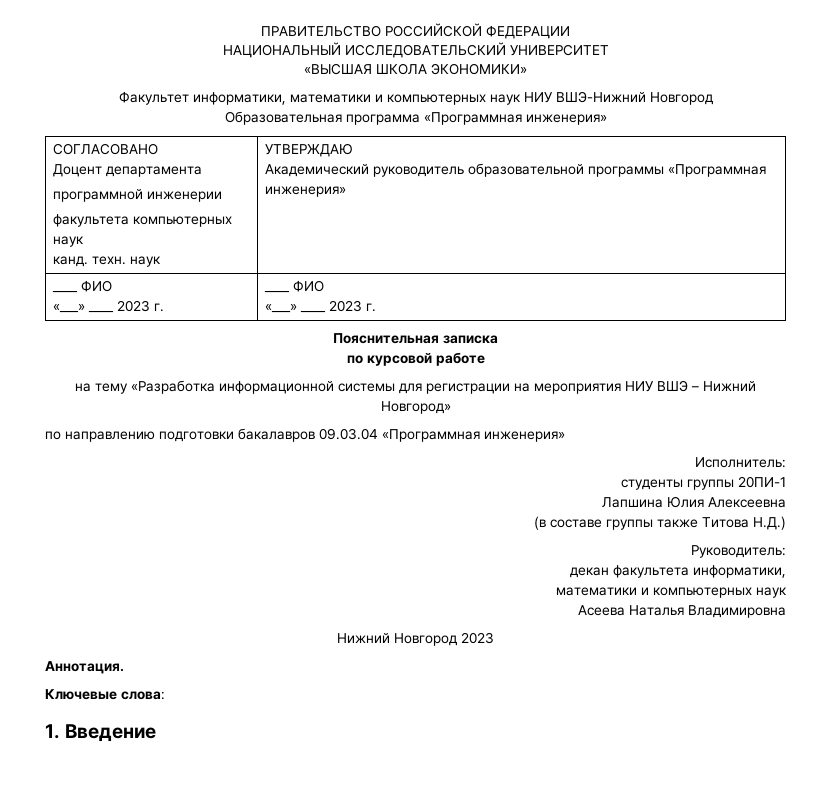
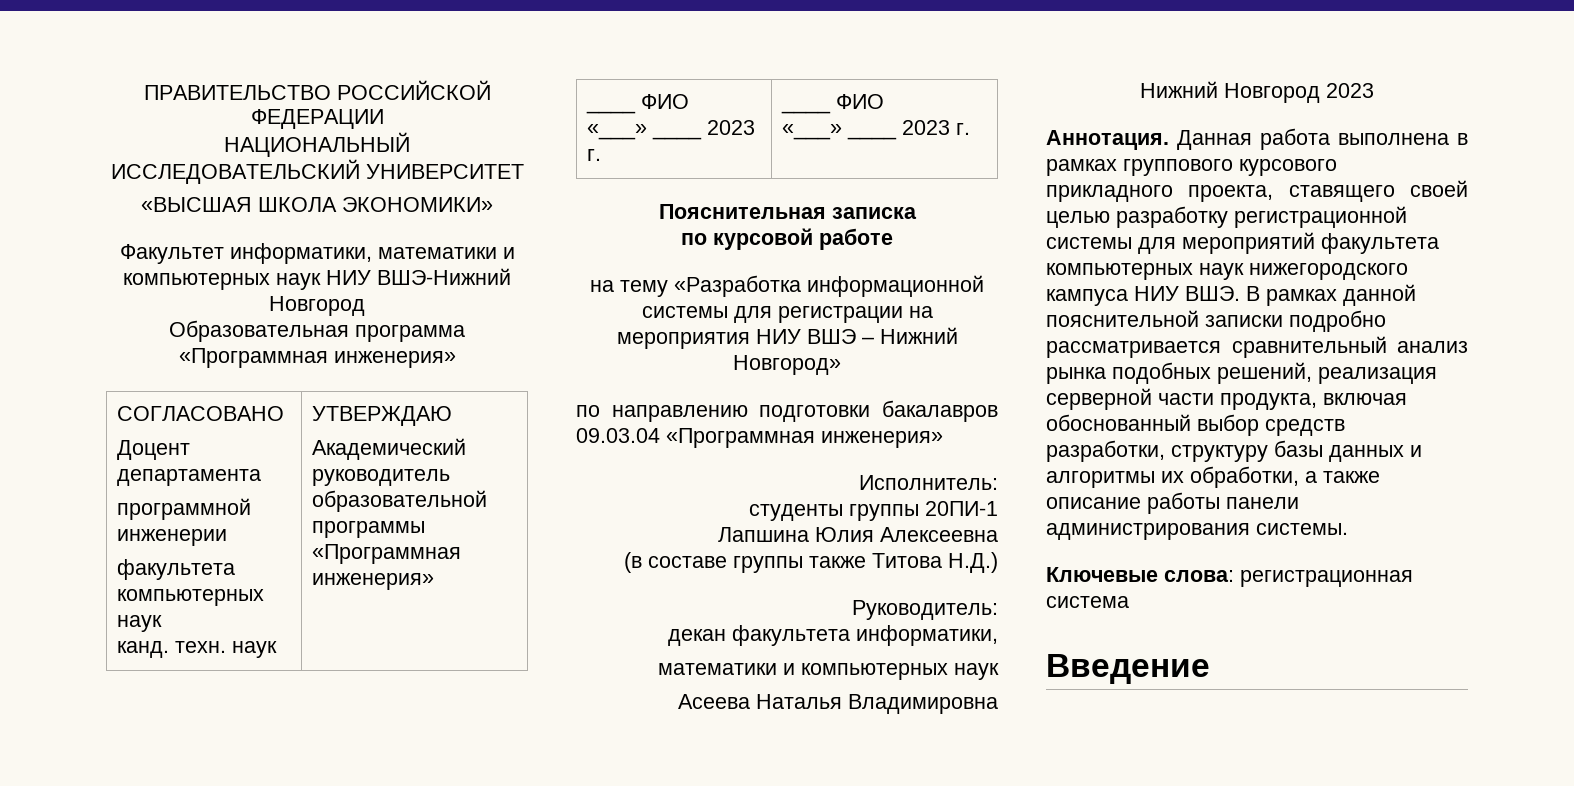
+ Данная работа выполнена в рамках группового курсового прикладного проекта, ставящего своей целью разработку регистрационной системы для мероприятий факультета компьютерных наук нижегородского кампуса НИУ ВШЭ. В рамках данной пояснительной записки подробно рассматривается сравнительный анализ рынка подобных решений, реализация серверной части продукта, включая обоснованный выбор средств разработки, структуру базы данных и алгоритмы их обработки, а также описание работы панели администрирования системы.
- Ключевые слова:
- 1. Введение
+ Ключевые слова: регистрационная система
+ Введение

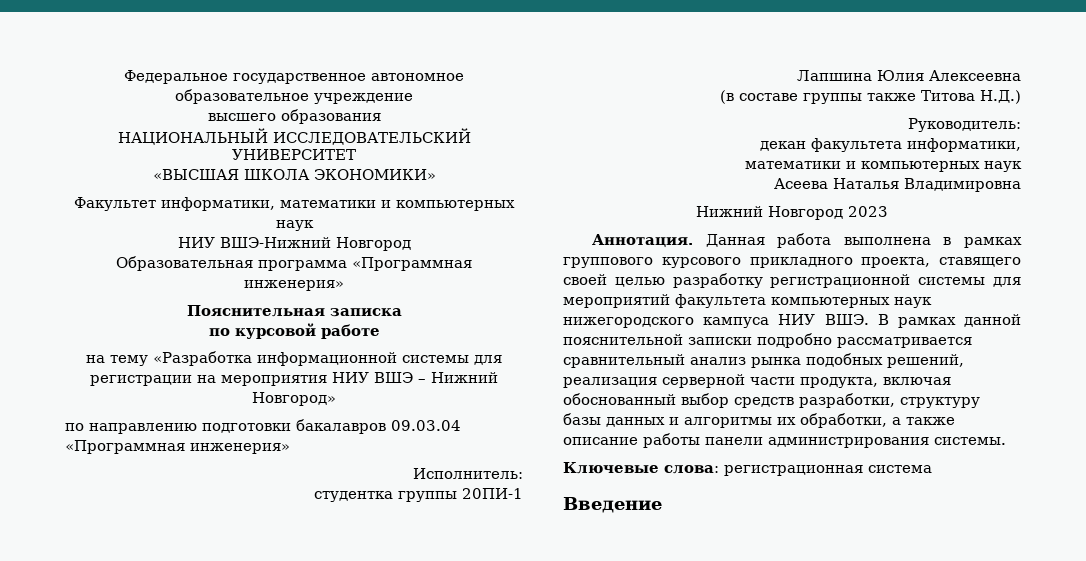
- ПРАВИТЕЛЬСТВО РОССИЙСКОЙ ФЕДЕРАЦИИ
+ Федеральное государственное автономное образовательное учреждение
+ высшего образования
- Факультет информатики, математики и компьютерных наук НИУ ВШЭ-Нижний Новгород
+ Факультет информатики, математики и компьютерных наук
+ НИУ ВШЭ-Нижний Новгород
- СОГЛАСОВАНО
- Доцент департамента
- программной инженерии
- факультета компьютерных наук
- канд. техн. наук | УТВЕРЖДАЮ
- Академический руководитель образовательной программы «Программная инженерия»
- ____ ФИО
- «___» ____ 2023 г. | ____ ФИО
- «___» ____ 2023 г.
- студенты группы 20ПИ-1
+ студентка группы 20ПИ-1

